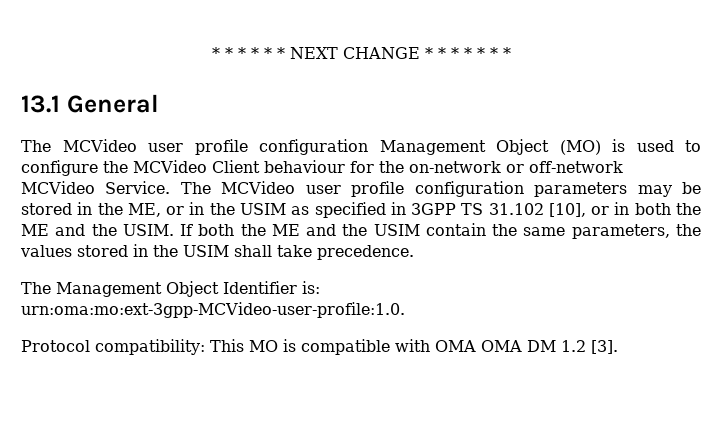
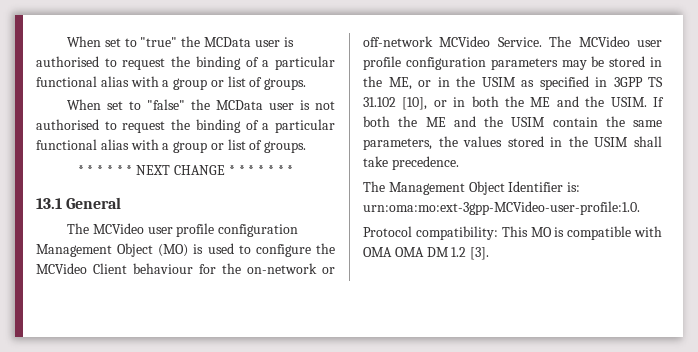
+ When set to "true" the MCData user is authorised to request the binding of a particular functional alias with a group or list of groups.
+ When set to "false" the MCData user is not authorised to request the binding of a particular functional alias with a group or list of groups.

